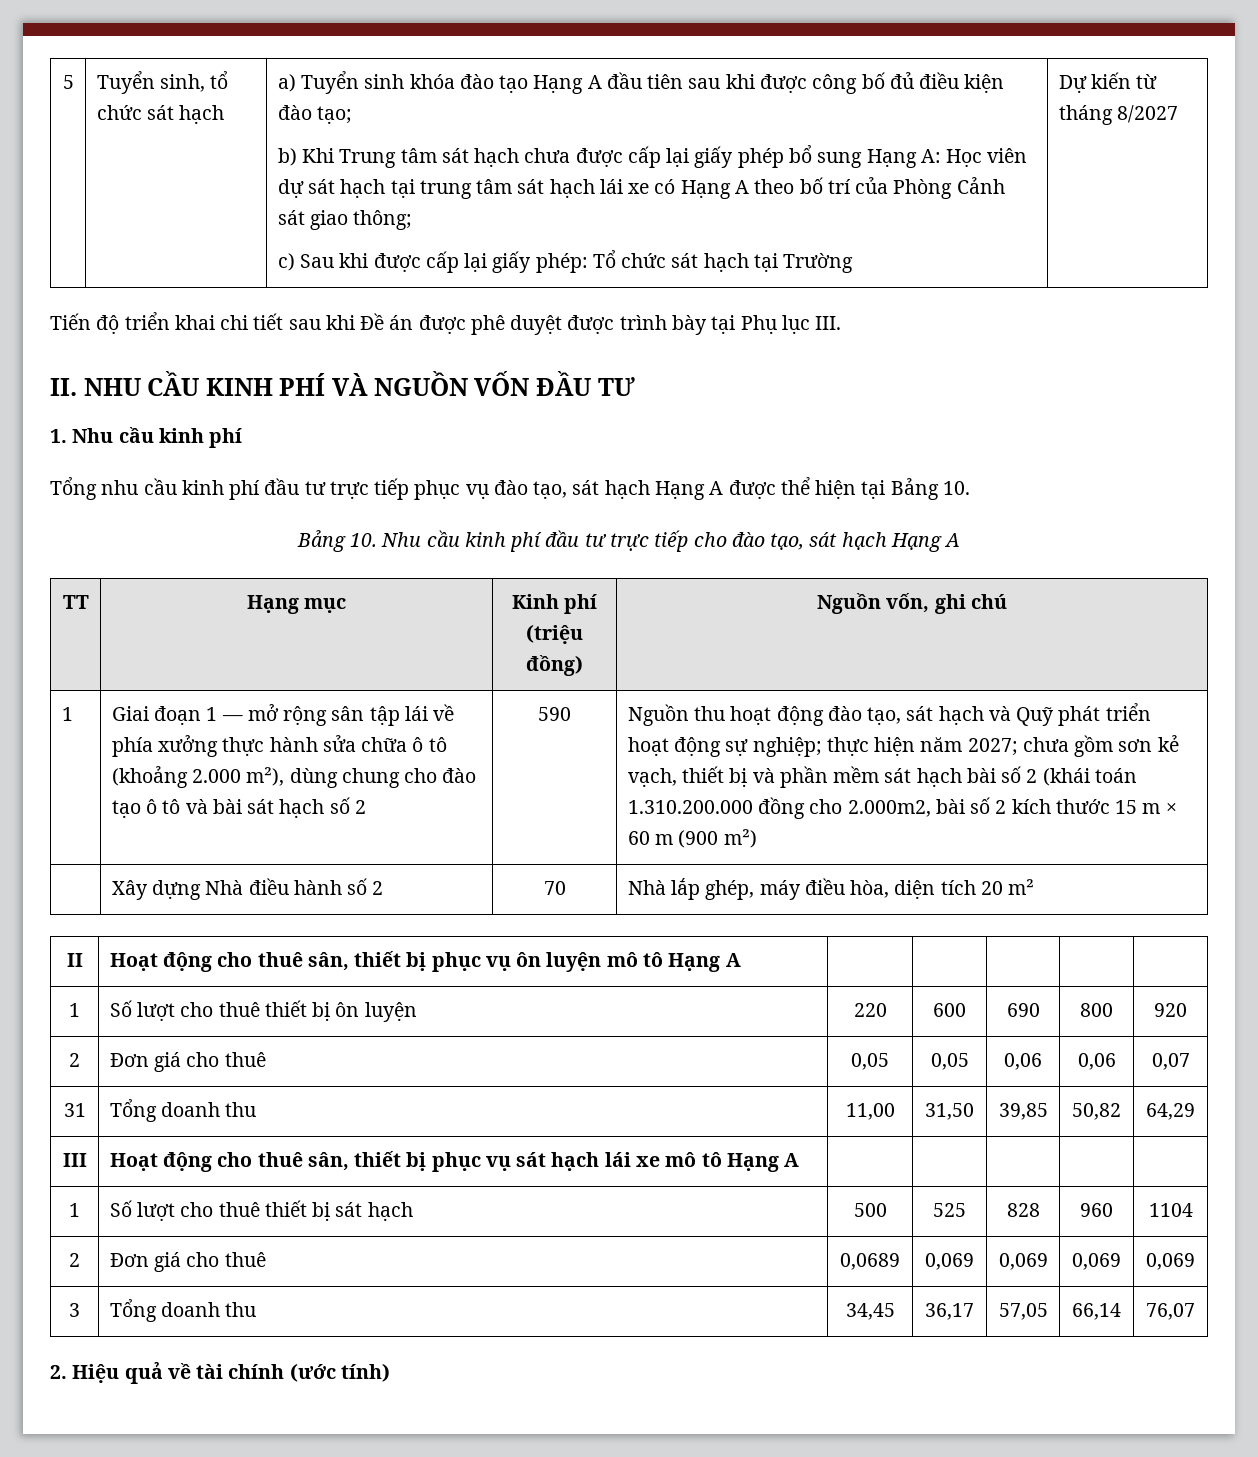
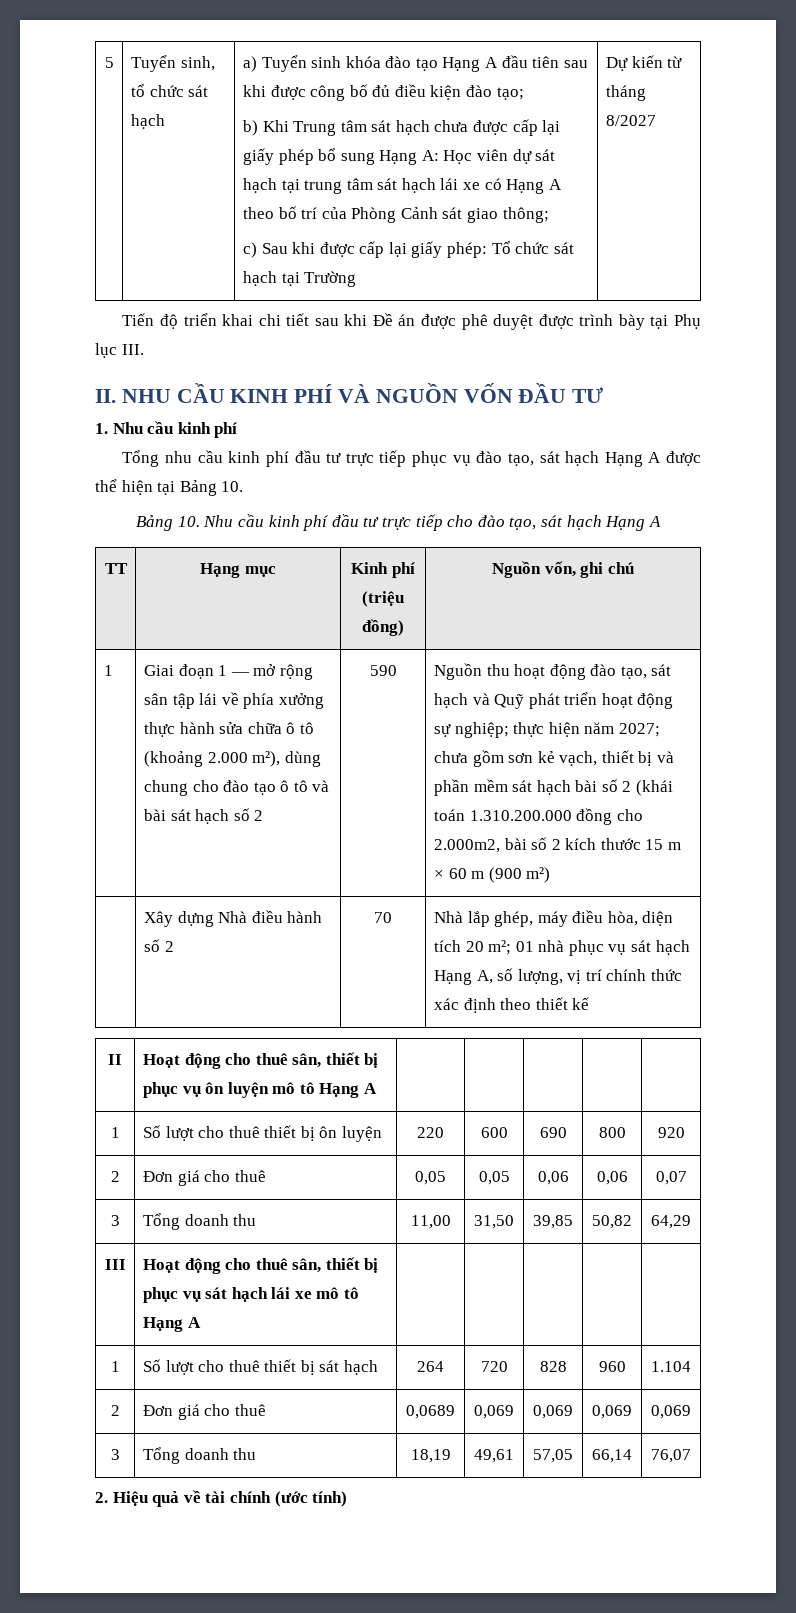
- | Xây dựng Nhà điều hành số 2 | 70 | Nhà lắp ghép, máy điều hòa, diện tích 20 m²
+ | Xây dựng Nhà điều hành số 2 | 70 | Nhà lắp ghép, máy điều hòa, diện tích 20 m²; 01 nhà phục vụ sát hạch Hạng A, số lượng, vị trí chính thức xác định theo thiết kế
- 31 | Tổng doanh thu | 11,00 | 31,50 | 39,85 | 50,82 | 64,29
+ 3 | Tổng doanh thu | 11,00 | 31,50 | 39,85 | 50,82 | 64,29
- 1 | Số lượt cho thuê thiết bị sát hạch | 500 | 525 | 828 | 960 | 1104
+ 1 | Số lượt cho thuê thiết bị sát hạch | 264 | 720 | 828 | 960 | 1.104
- 3 | Tổng doanh thu | 34,45 | 36,17 | 57,05 | 66,14 | 76,07
+ 3 | Tổng doanh thu | 18,19 | 49,61 | 57,05 | 66,14 | 76,07

